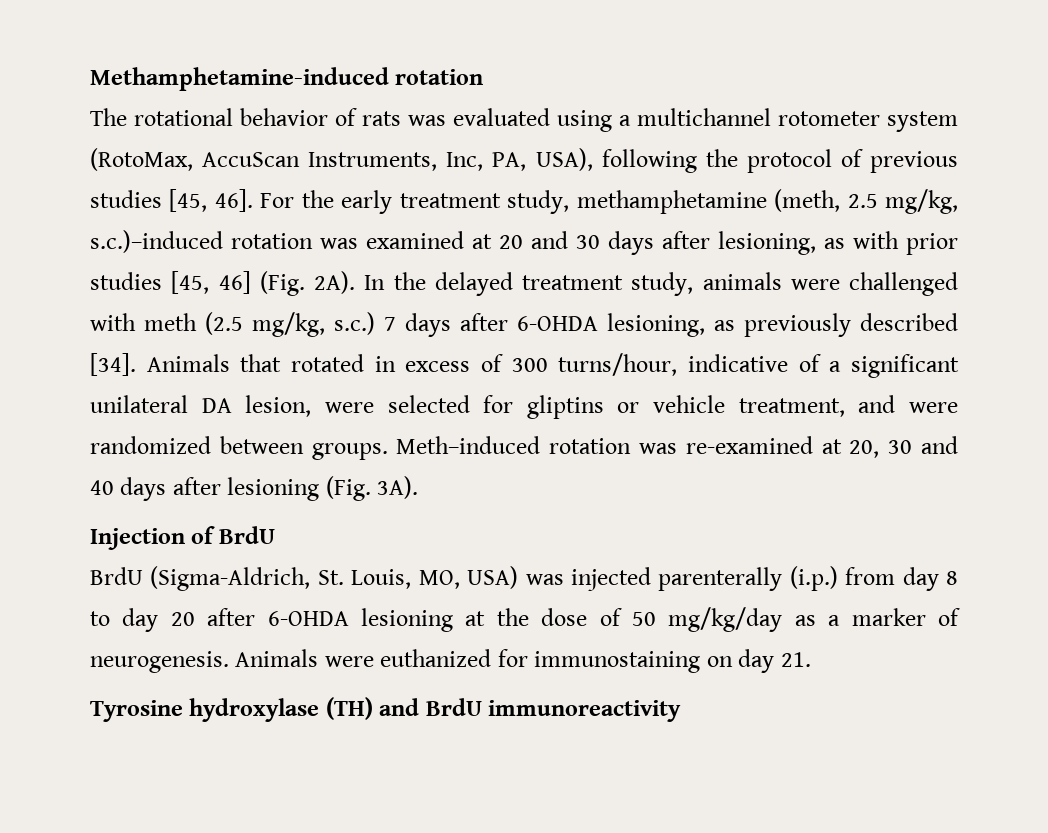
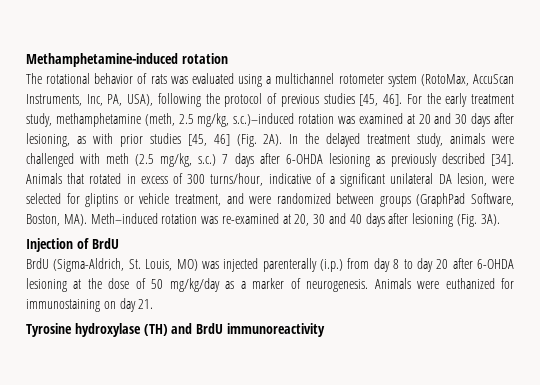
- In the delayed treatment study, animals were challenged with meth (2.5 mg/kg, s.c.) 7 days after 6-OHDA lesioning, as previously described [34].
+ In the delayed treatment study, animals were challenged with meth (2.5 mg/kg, s.c.) 7 days after 6-OHDA lesioning as previously described [34].
- Animals that rotated in excess of 300 turns/hour, indicative of a significant unilateral DA lesion, were selected for gliptins or vehicle treatment, and were randomized between groups. Meth–induced rotation was re-examined at 20, 30 and 40 days after lesioning (Fig. 3A).
+ Animals that rotated in excess of 300 turns/hour, indicative of a significant unilateral DA lesion, were selected for gliptins or vehicle treatment, and were randomized between groups (GraphPad Software, Boston, MA). Meth–induced rotation was re-examined at 20, 30 and 40 days after lesioning (Fig. 3A).
- BrdU (Sigma-Aldrich, St. Louis, MO, USA) was injected parenterally (i.p.) from day 8 to day 20 after 6-OHDA lesioning at the dose of 50 mg/kg/day as a marker of neurogenesis.
+ BrdU (Sigma-Aldrich, St. Louis, MO) was injected parenterally (i.p.) from day 8 to day 20 after 6-OHDA lesioning at the dose of 50 mg/kg/day as a marker of neurogenesis.

